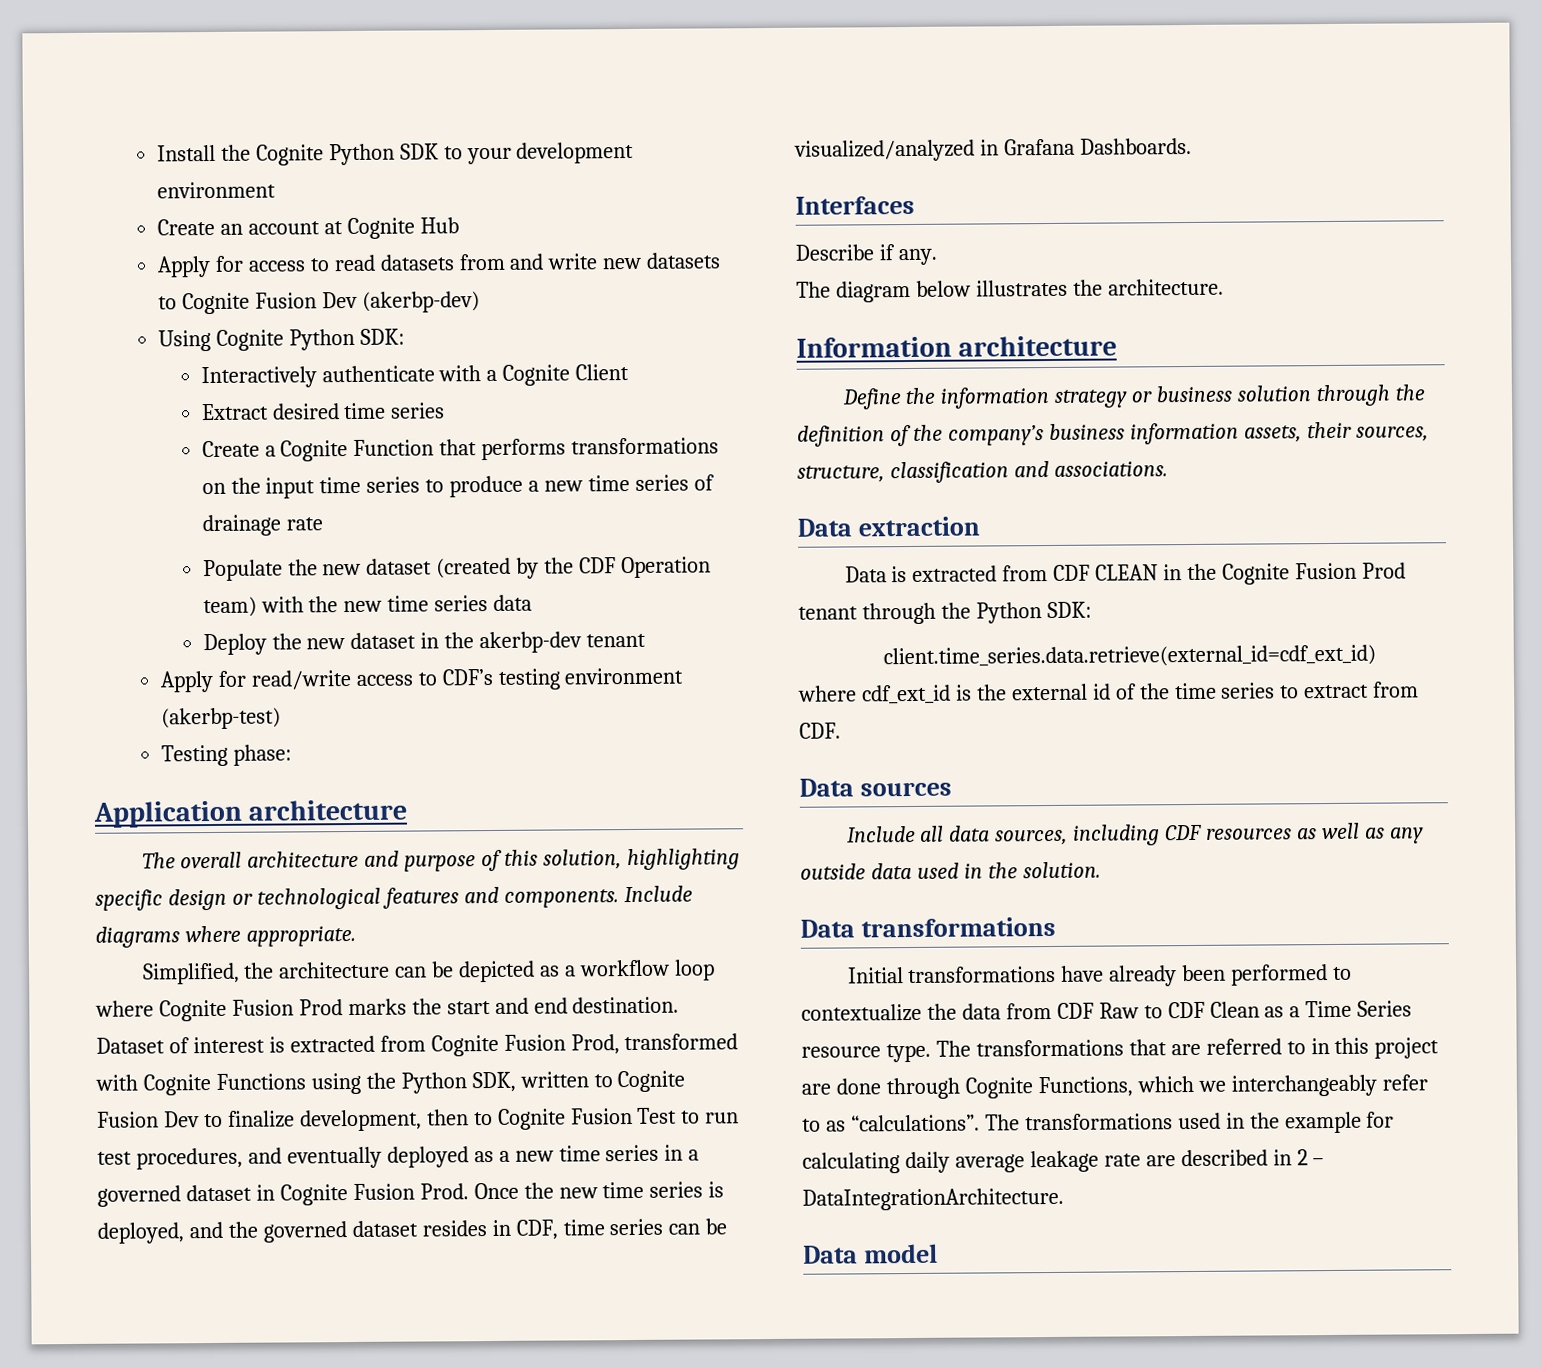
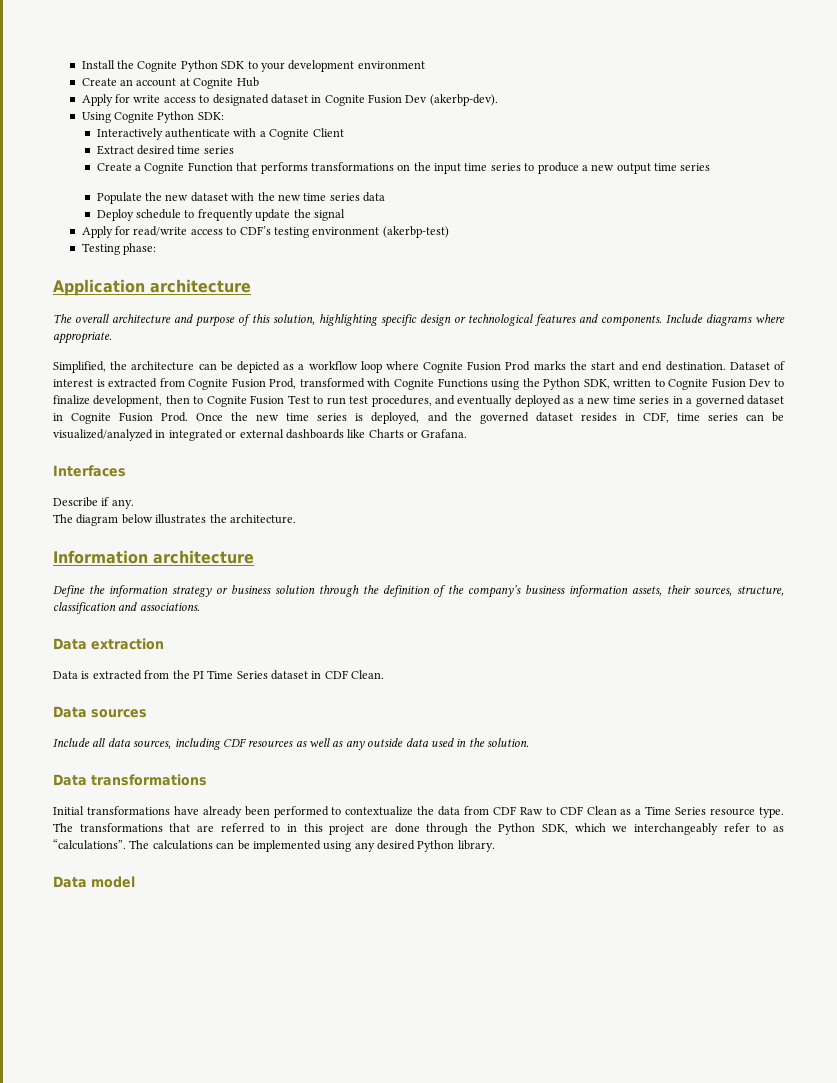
- Apply for access to read datasets from and write new datasets to Cognite Fusion Dev (akerbp-dev)
+ Apply for write access to designated dataset in Cognite Fusion Dev (akerbp-dev).
- Create a Cognite Function that performs transformations on the input time series to produce a new time series of drainage rate
+ Create a Cognite Function that performs transformations on the input time series to produce a new output time series
- Populate the new dataset (created by the CDF Operation team) with the new time series data
+ Populate the new dataset with the new time series data
- Deploy the new dataset in the akerbp-dev tenant
+ Deploy schedule to frequently update the signal
- Once the new time series is deployed, and the governed dataset resides in CDF, time series can be visualized/analyzed in Grafana Dashboards.
+ Once the new time series is deployed, and the governed dataset resides in CDF, time series can be visualized/analyzed in integrated or external dashboards like Charts or Grafana.
- Data is extracted from CDF CLEAN in the Cognite Fusion Prod tenant through the Python SDK:
- client.time_series.data.retrieve(external_id=cdf_ext_id)
- where cdf_ext_id is the external id of the time series to extract from CDF.
+ Data is extracted from the PI Time Series dataset in CDF Clean.
- The transformations that are referred to in this project are done through Cognite Functions, which we interchangeably refer to as “calculations”.
+ The transformations that are referred to in this project are done through the Python SDK, which we interchangeably refer to as “calculations”.
- The transformations used in the example for calculating daily average leakage rate are described in 2 – DataIntegrationArchitecture.
+ The calculations can be implemented using any desired Python library.

